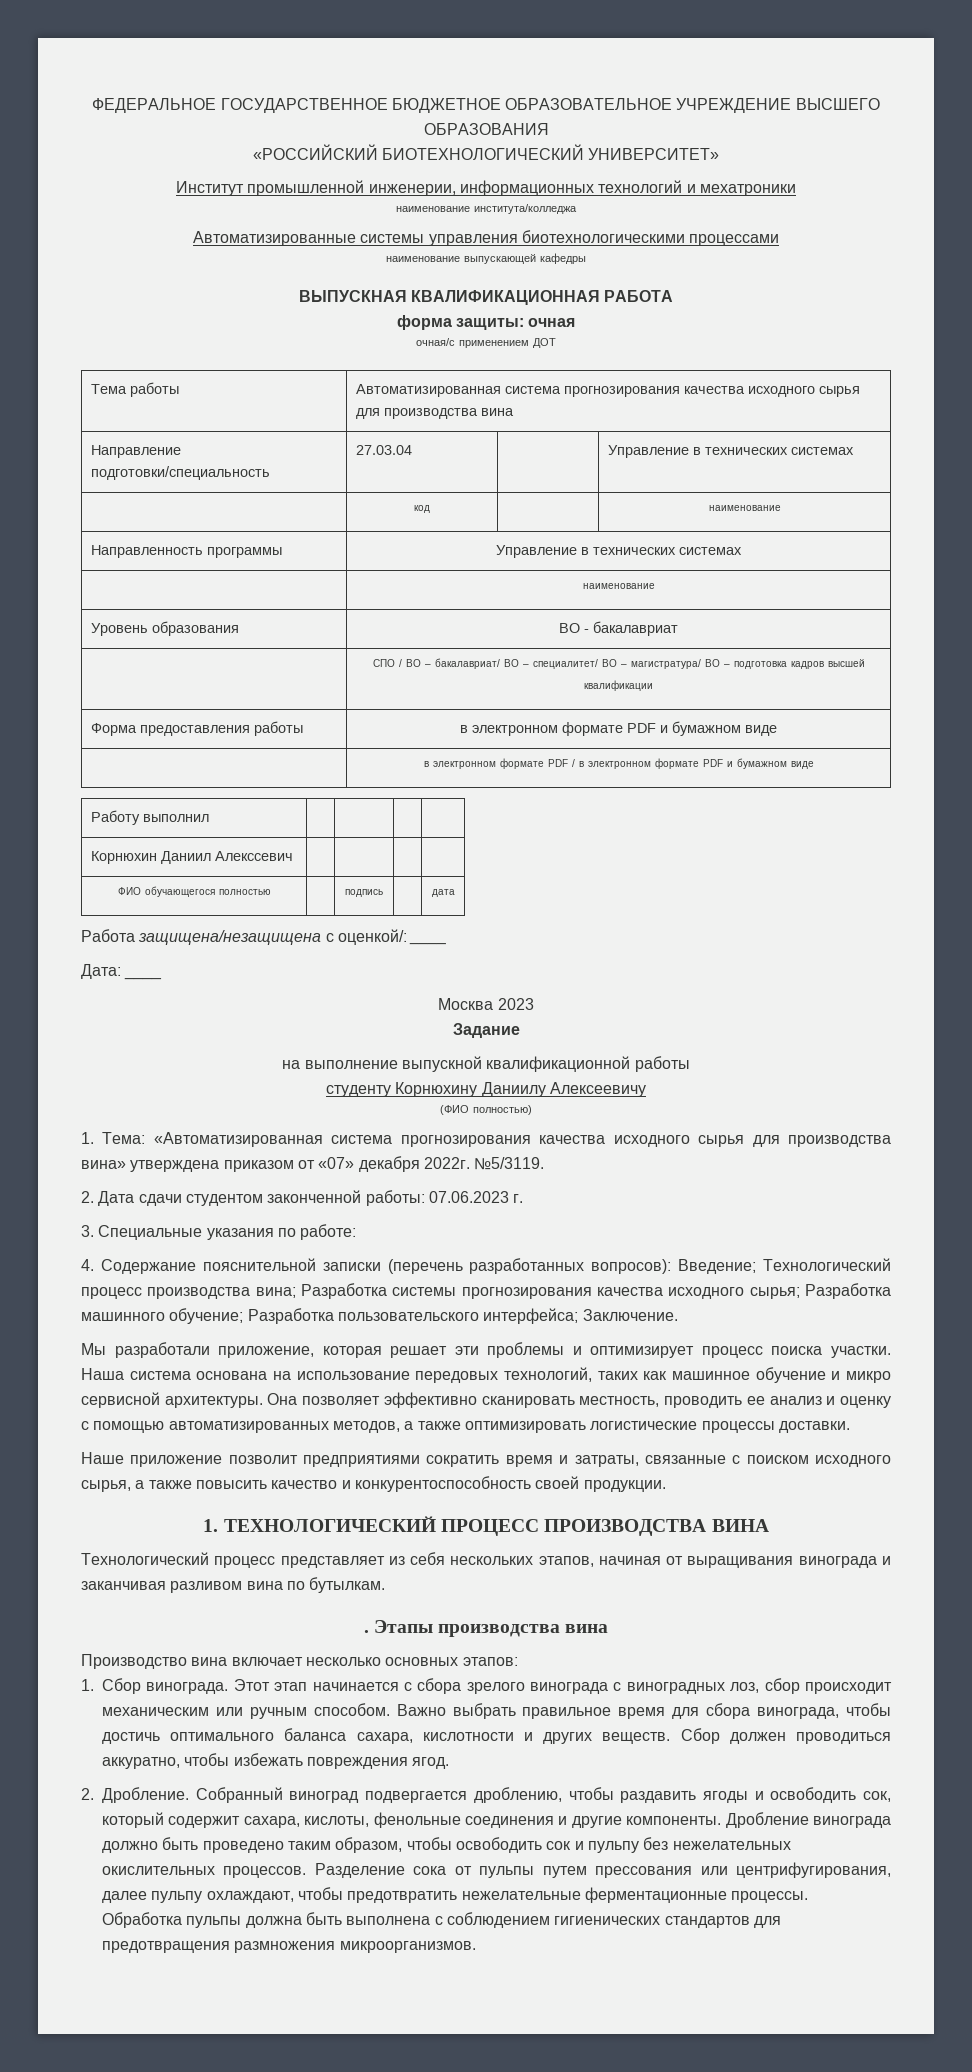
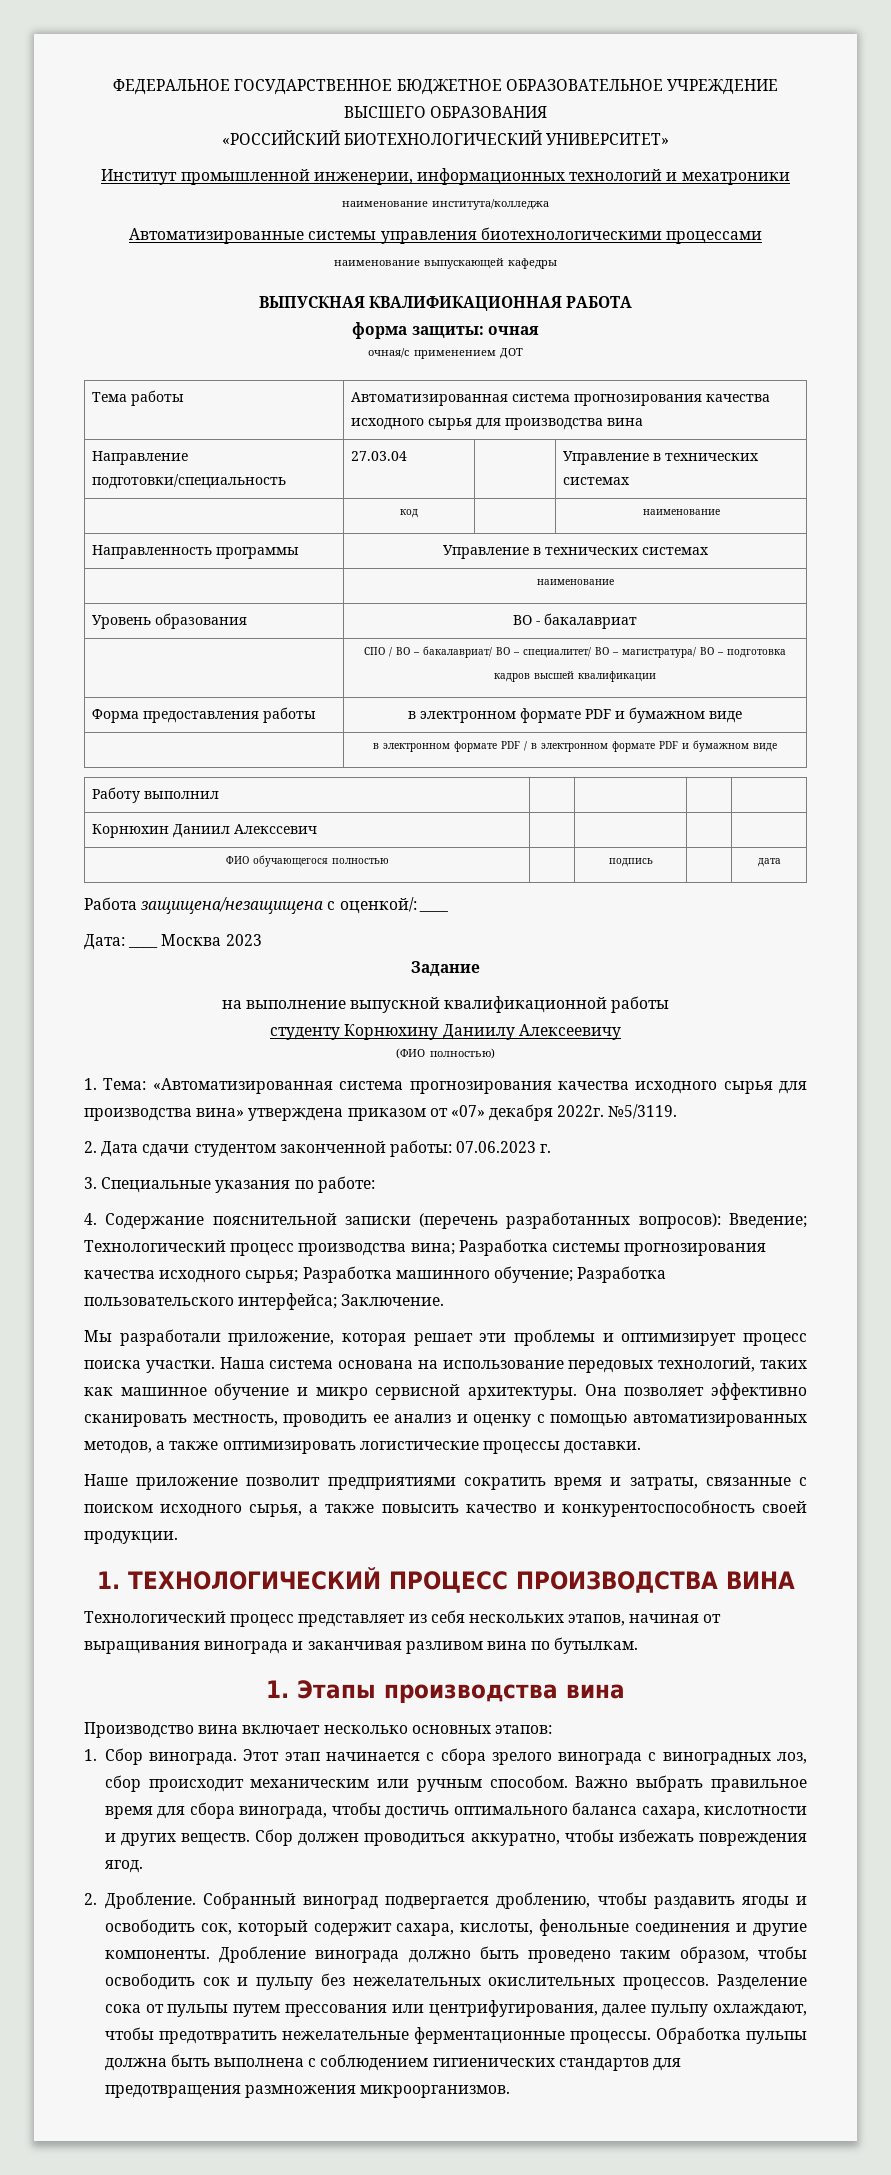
- Дата: ____
- Москва 2023
+ Дата: ____ Москва 2023
- . Этапы производства вина
+ 1. Этапы производства вина

